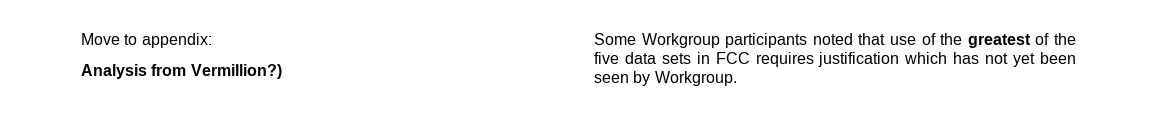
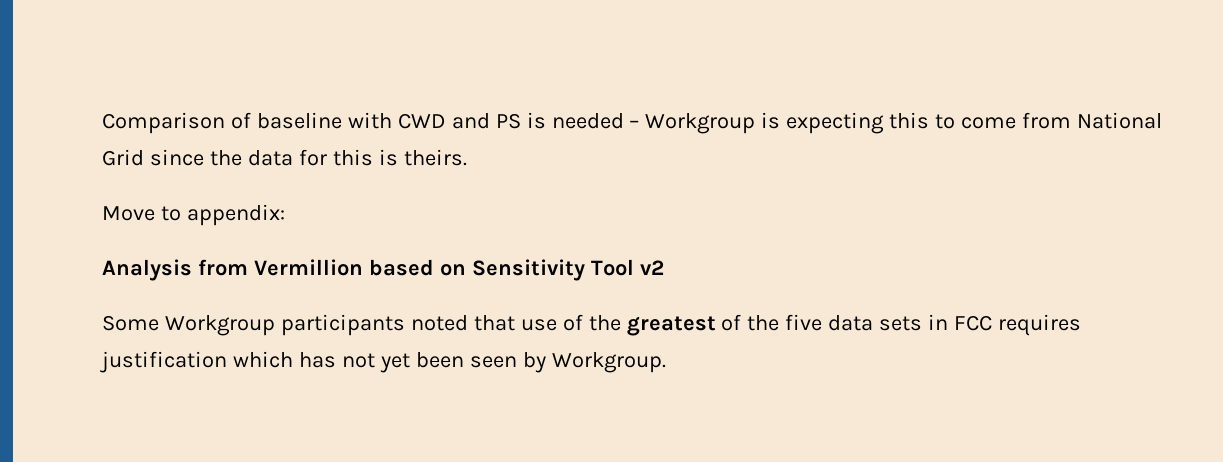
+ Comparison of baseline with CWD and PS is needed – Workgroup is expecting this to come from National Grid since the data for this is theirs.
- Analysis from Vermillion?)
+ Analysis from Vermillion based on Sensitivity Tool v2

